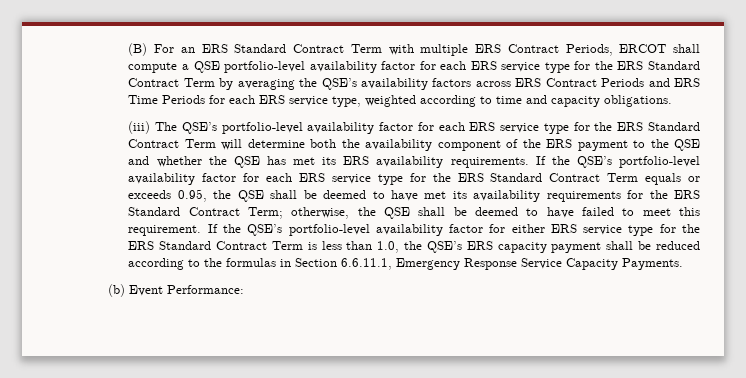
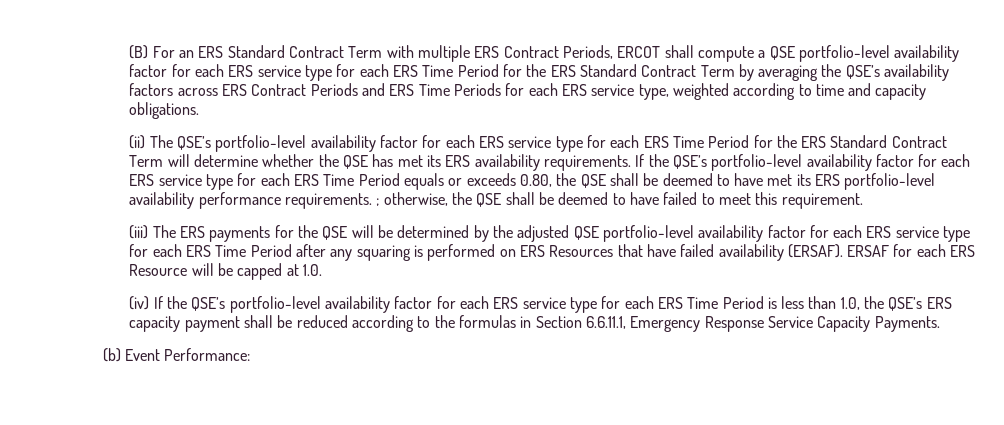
- (B) For an ERS Standard Contract Term with multiple ERS Contract Periods, ERCOT shall compute a QSE portfolio-level availability factor for each ERS service type for the ERS Standard Contract Term by averaging the QSE’s availability factors across ERS Contract Periods and ERS Time Periods for each ERS service type, weighted according to time and capacity obligations.
+ (B) For an ERS Standard Contract Term with multiple ERS Contract Periods, ERCOT shall compute a QSE portfolio-level availability factor for each ERS service type for each ERS Time Period for the ERS Standard Contract Term by averaging the QSE’s availability factors across ERS Contract Periods and ERS Time Periods for each ERS service type, weighted according to time and capacity obligations.
- (iii) The QSE’s portfolio-level availability factor for each ERS service type for the ERS Standard Contract Term will determine both the availability component of the ERS payment to the QSE and whether the QSE has met its ERS availability requirements.
+ (ii) The QSE’s portfolio-level availability factor for each ERS service type for each ERS Time Period for the ERS Standard Contract Term will determine whether the QSE has met its ERS availability requirements.
- If the QSE’s portfolio-level availability factor for each ERS service type for the ERS Standard Contract Term equals or exceeds 0.95, the QSE shall be deemed to have met its availability requirements for the ERS Standard Contract Term;
+ If the QSE’s portfolio-level availability factor for each ERS service type for each ERS Time Period equals or exceeds 0.80, the QSE shall be deemed to have met its ERS portfolio-level availability performance requirements. ;
- otherwise, the QSE shall be deemed to have failed to meet this requirement. If the QSE’s portfolio-level availability factor for either ERS service type for the ERS Standard Contract Term is less than 1.0, the QSE’s ERS capacity payment shall be reduced according to the formulas in Section 6.6.11.1, Emergency Response Service Capacity Payments.
+ otherwise, the QSE shall be deemed to have failed to meet this requirement.
+ (iii) The ERS payments for the QSE will be determined by the adjusted QSE portfolio-level availability factor for each ERS service type for each ERS Time Period after any squaring is performed on ERS Resources that have failed availability (ERSAF). ERSAF for each ERS Resource will be capped at 1.0.
+ (iv) If the QSE’s portfolio-level availability factor for each ERS service type for each ERS Time Period is less than 1.0, the QSE’s ERS capacity payment shall be reduced according to the formulas in Section 6.6.11.1, Emergency Response Service Capacity Payments.

